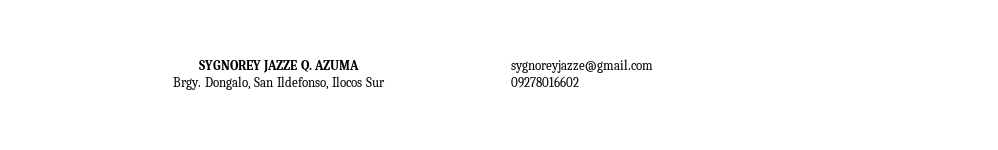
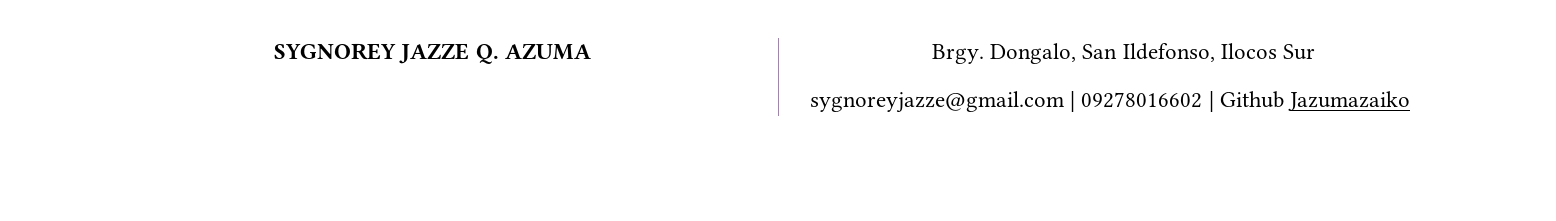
- sygnoreyjazze@gmail.com
- 09278016602
+ sygnoreyjazze@gmail.com | 09278016602 | Github Jazumazaiko

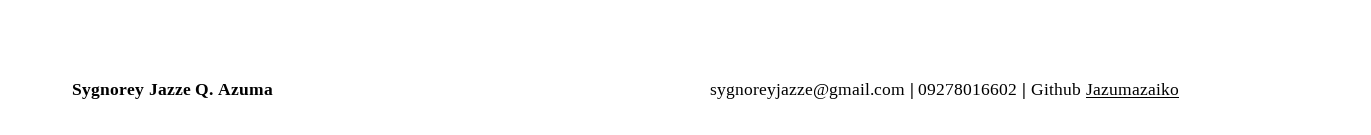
- SYGNOREY JAZZE Q. AZUMA
- Brgy. Dongalo, San Ildefonso, Ilocos Sur
+ Sygnorey Jazze Q. Azuma

